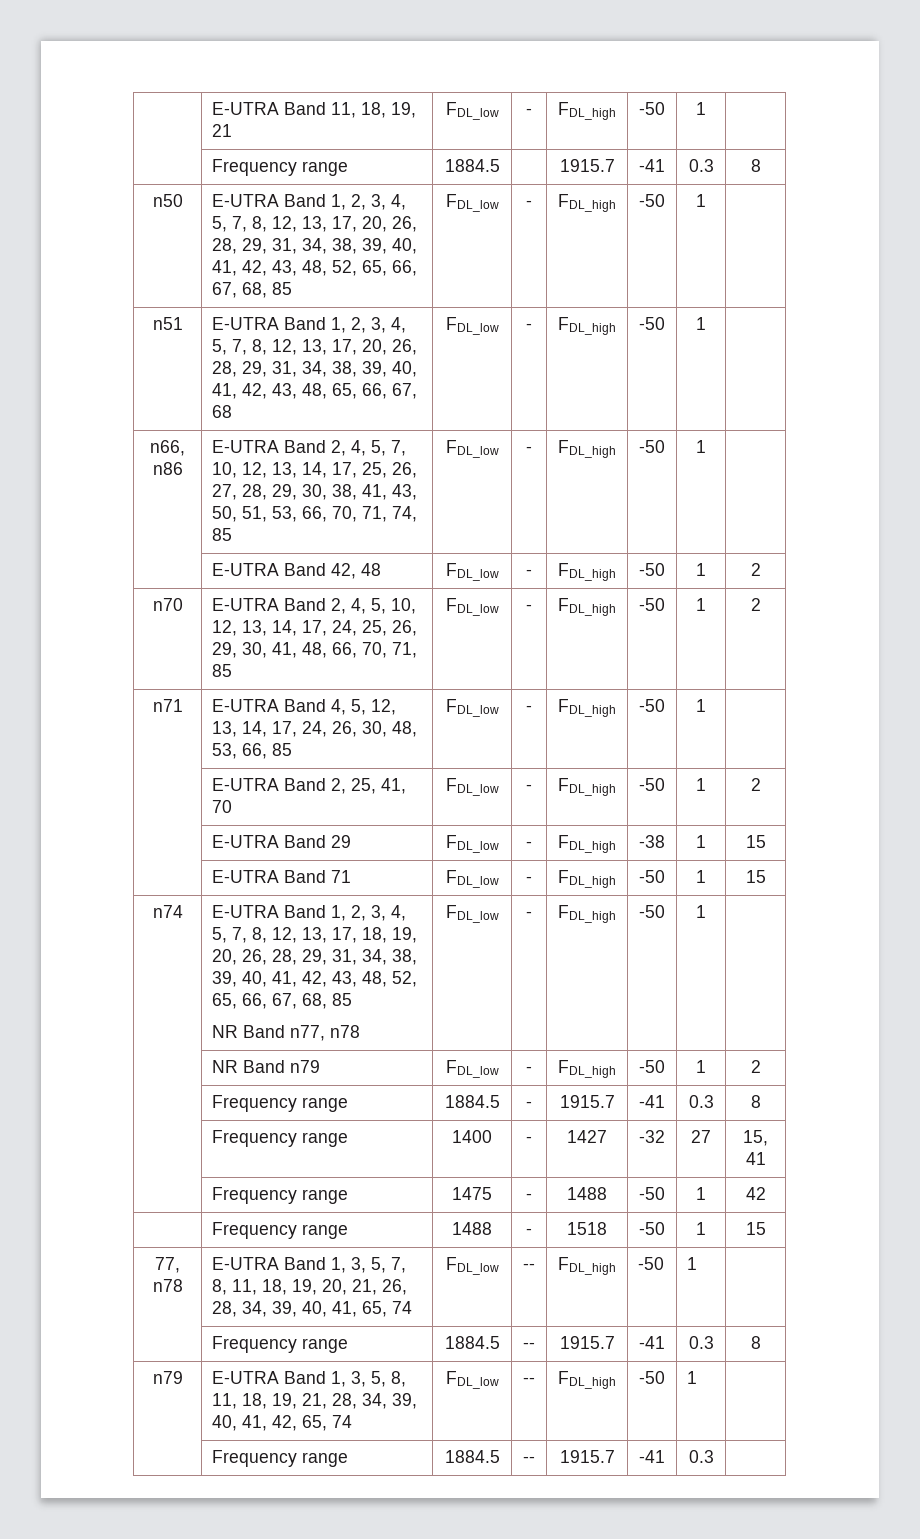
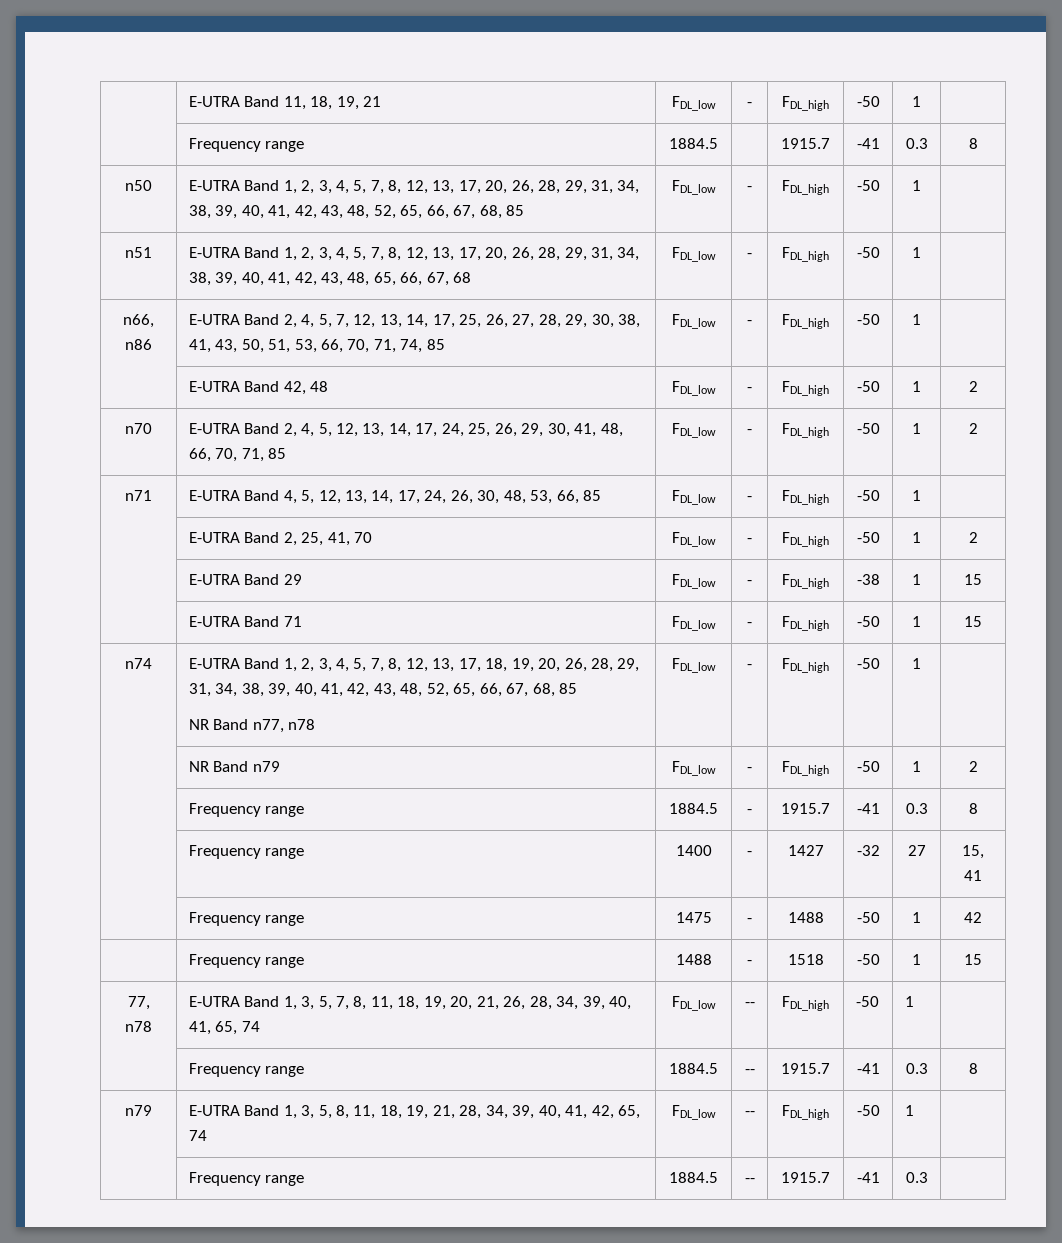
- n66, n86 | E-UTRA Band 2, 4, 5, 7, 10, 12, 13, 14, 17, 25, 26, 27, 28, 29, 30, 38, 41, 43, 50, 51, 53, 66, 70, 71, 74, 85 | FDL_low | - | FDL_high | -50 | 1 |
+ n66, n86 | E-UTRA Band 2, 4, 5, 7, 12, 13, 14, 17, 25, 26, 27, 28, 29, 30, 38, 41, 43, 50, 51, 53, 66, 70, 71, 74, 85 | FDL_low | - | FDL_high | -50 | 1 |
- n70 | E-UTRA Band 2, 4, 5, 10, 12, 13, 14, 17, 24, 25, 26, 29, 30, 41, 48, 66, 70, 71, 85 | FDL_low | - | FDL_high | -50 | 1 | 2
+ n70 | E-UTRA Band 2, 4, 5, 12, 13, 14, 17, 24, 25, 26, 29, 30, 41, 48, 66, 70, 71, 85 | FDL_low | - | FDL_high | -50 | 1 | 2

